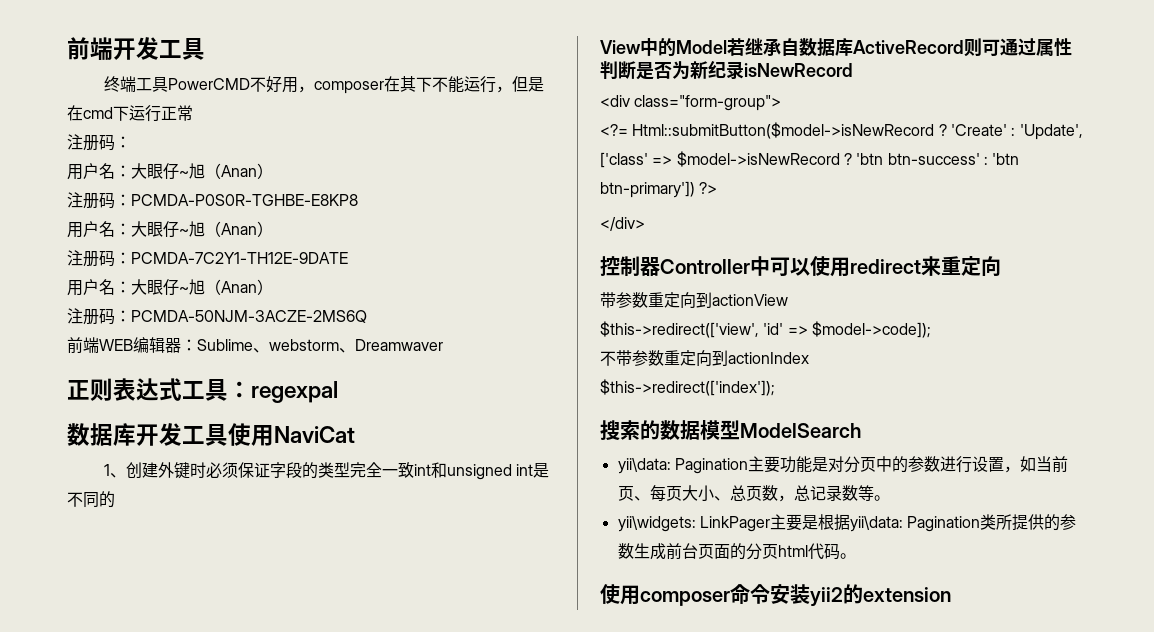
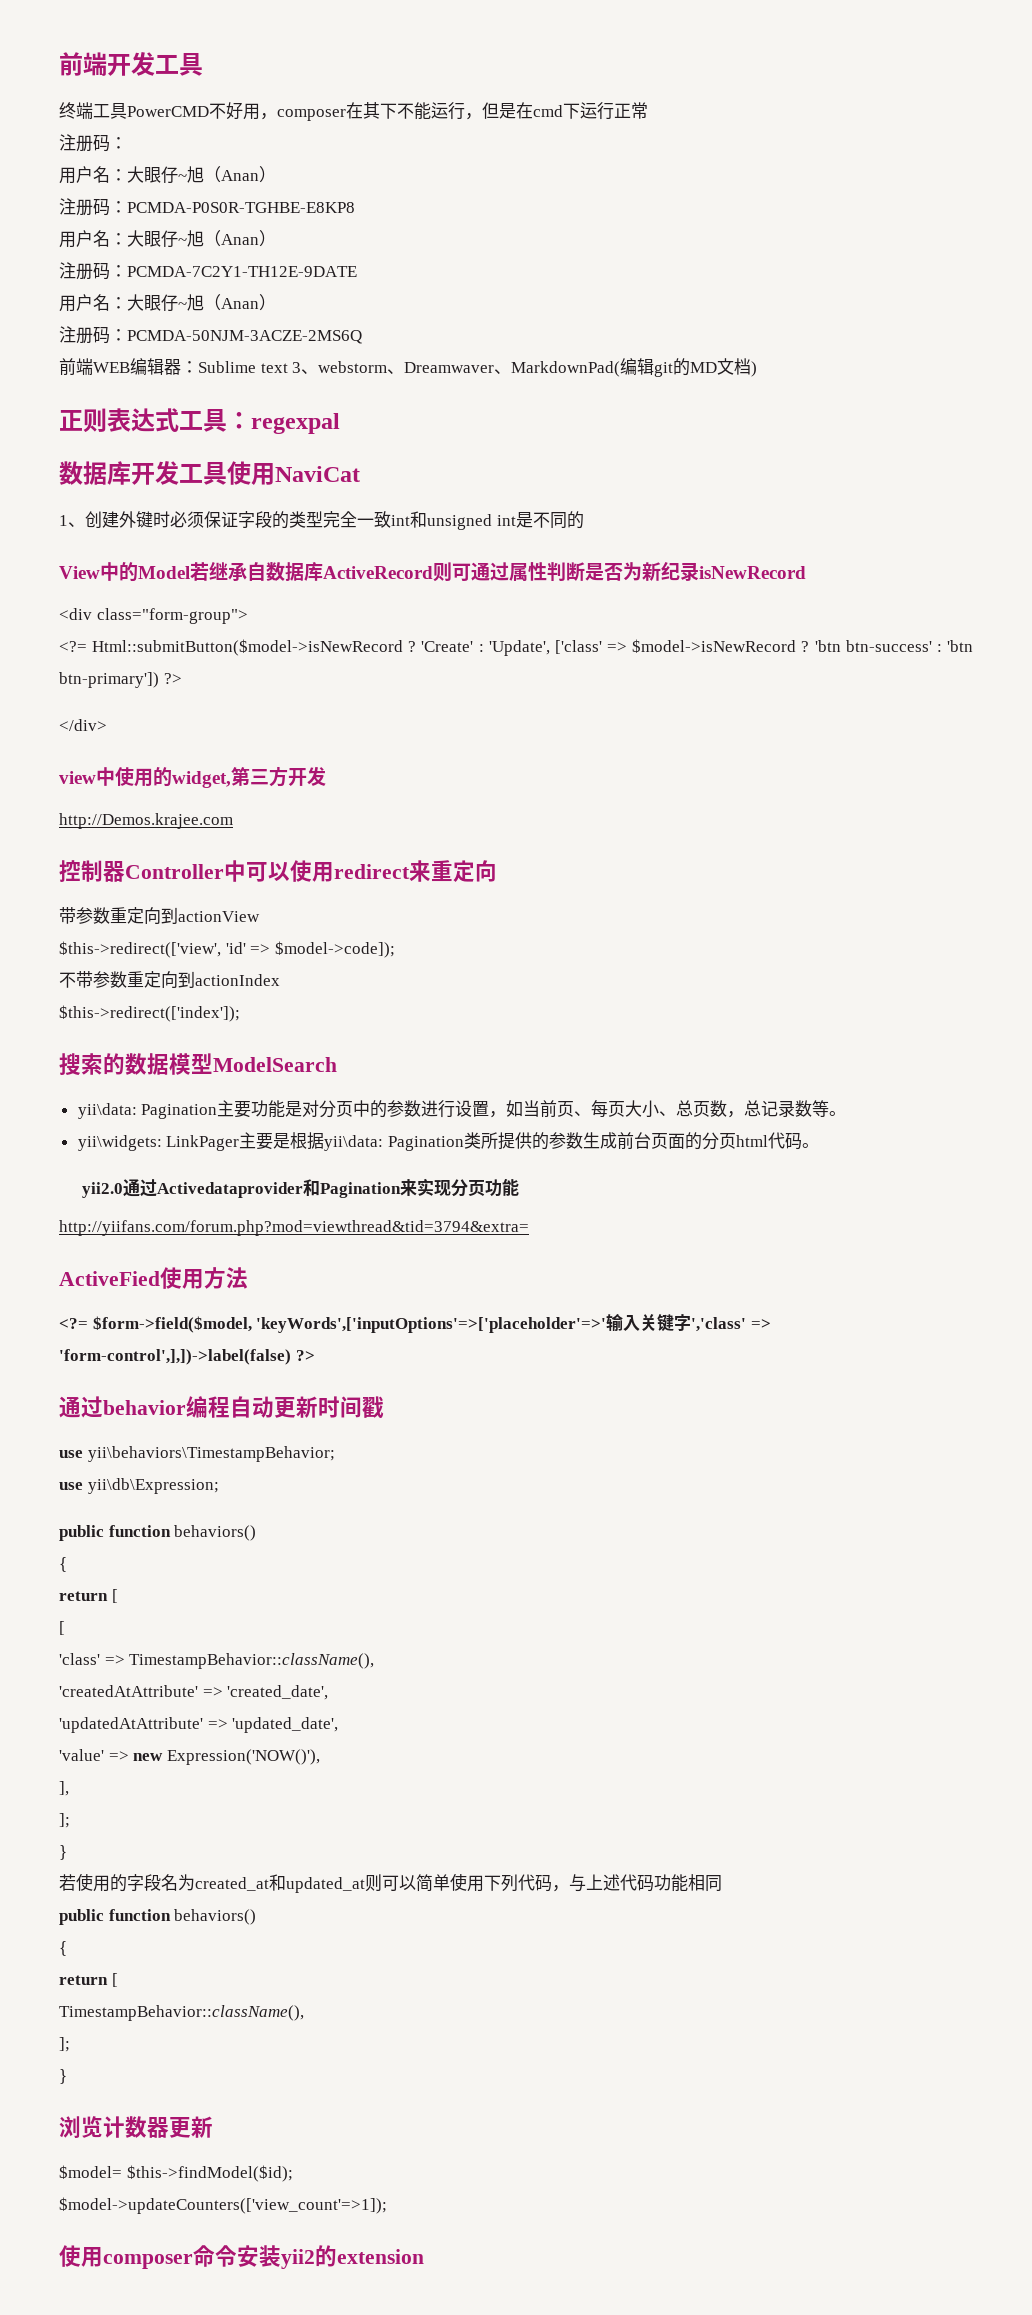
- 前端WEB编辑器：Sublime、webstorm、Dreamwaver
+ 前端WEB编辑器：Sublime text 3、webstorm、Dreamwaver、MarkdownPad(编辑git的MD文档)
+ view中使用的widget,第三方开发
+ http://Demos.krajee.com
+ yii2.0通过Activedataprovider和Pagination来实现分页功能
+ http://yiifans.com/forum.php?mod=viewthread&tid=3794&extra=
+ ActiveFied使用方法
+ <?= $form->field($model, 'keyWords',['inputOptions'=>['placeholder'=>'输入关键字','class' => 'form-control',],])->label(false) ?>
+ 通过behavior编程自动更新时间戳
+ use yii\behaviors\TimestampBehavior;
+ use yii\db\Expression;
+ public function behaviors()
+ {
+ return [
+ [
+ 'class' => TimestampBehavior::className(),
+ 'createdAtAttribute' => 'created_date',
+ 'updatedAtAttribute' => 'updated_date',
+ 'value' => new Expression('NOW()'),
+ ],
+ ];
+ }
+ 若使用的字段名为created_at和updated_at则可以简单使用下列代码，与上述代码功能相同
+ public function behaviors()
+ {
+ return [
+ TimestampBehavior::className(),
+ ];
+ }
+ 浏览计数器更新
+ $model= $this->findModel($id);
+ $model->updateCounters(['view_count'=>1]);

